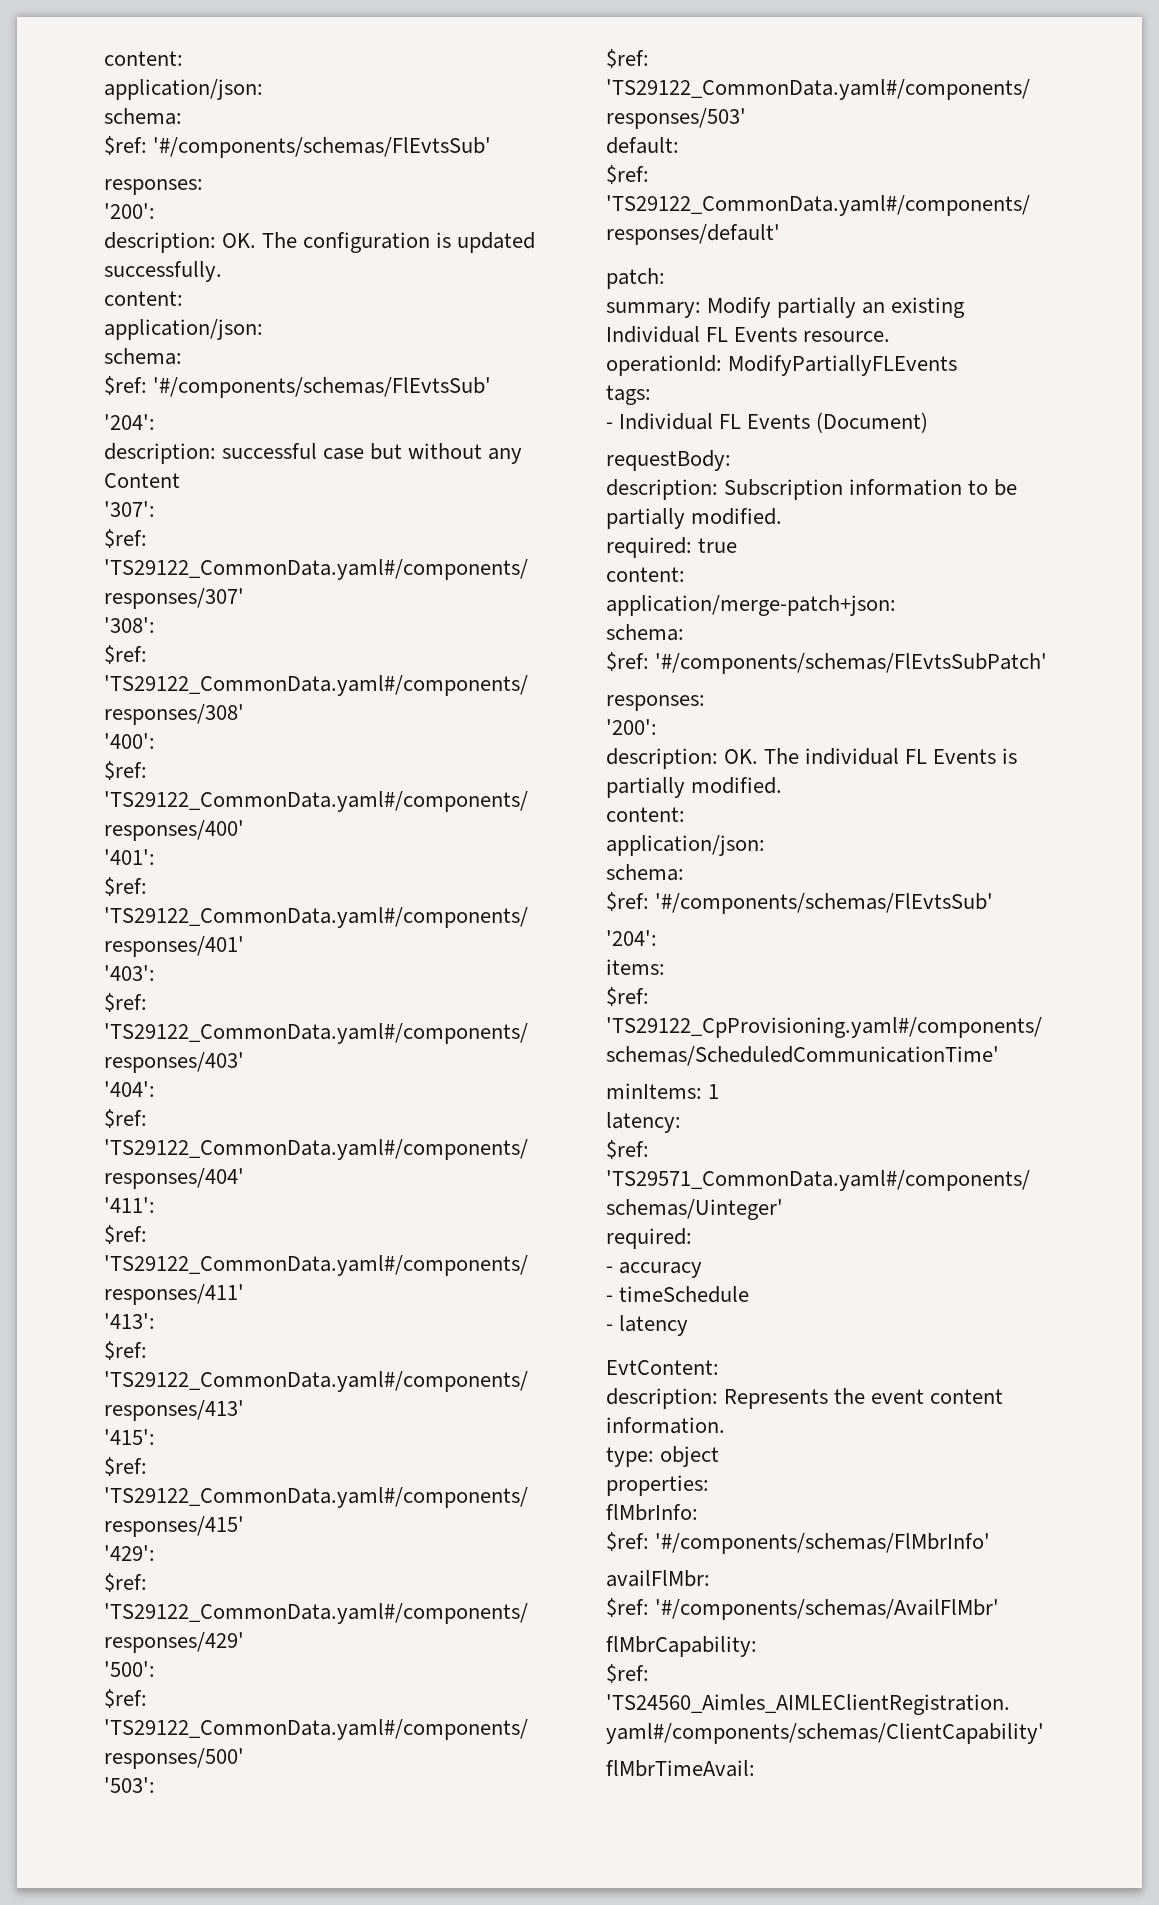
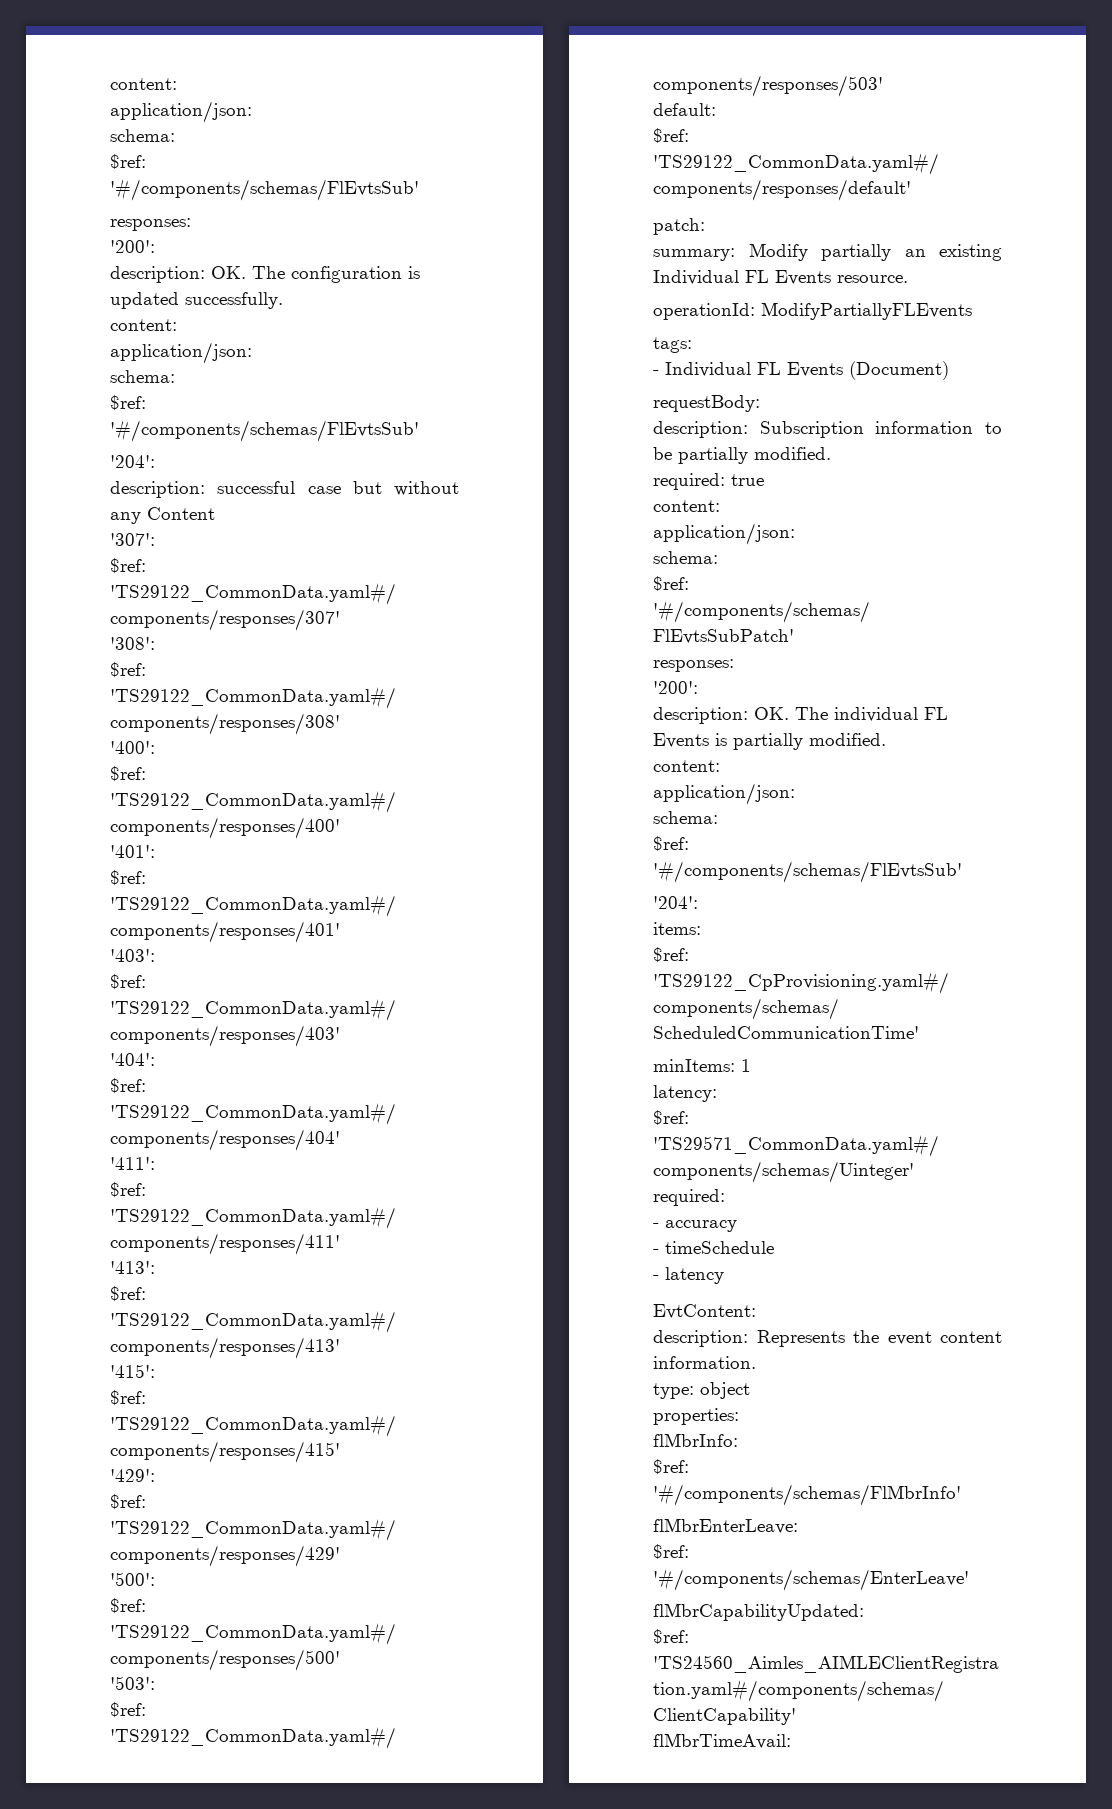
  required: true
  content:
- application/merge-patch+json:
+ application/json:
- availFlMbr:
- $ref: '#/components/schemas/AvailFlMbr'
- flMbrCapability:
+ flMbrEnterLeave:
+ $ref: '#/components/schemas/EnterLeave'
+ flMbrCapabilityUpdated:

